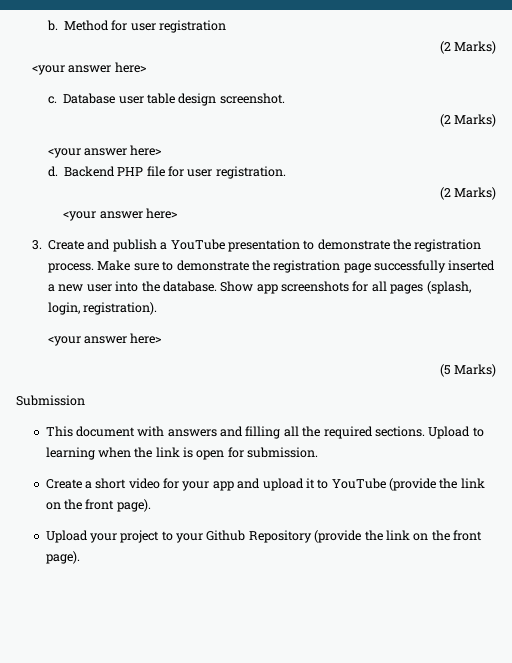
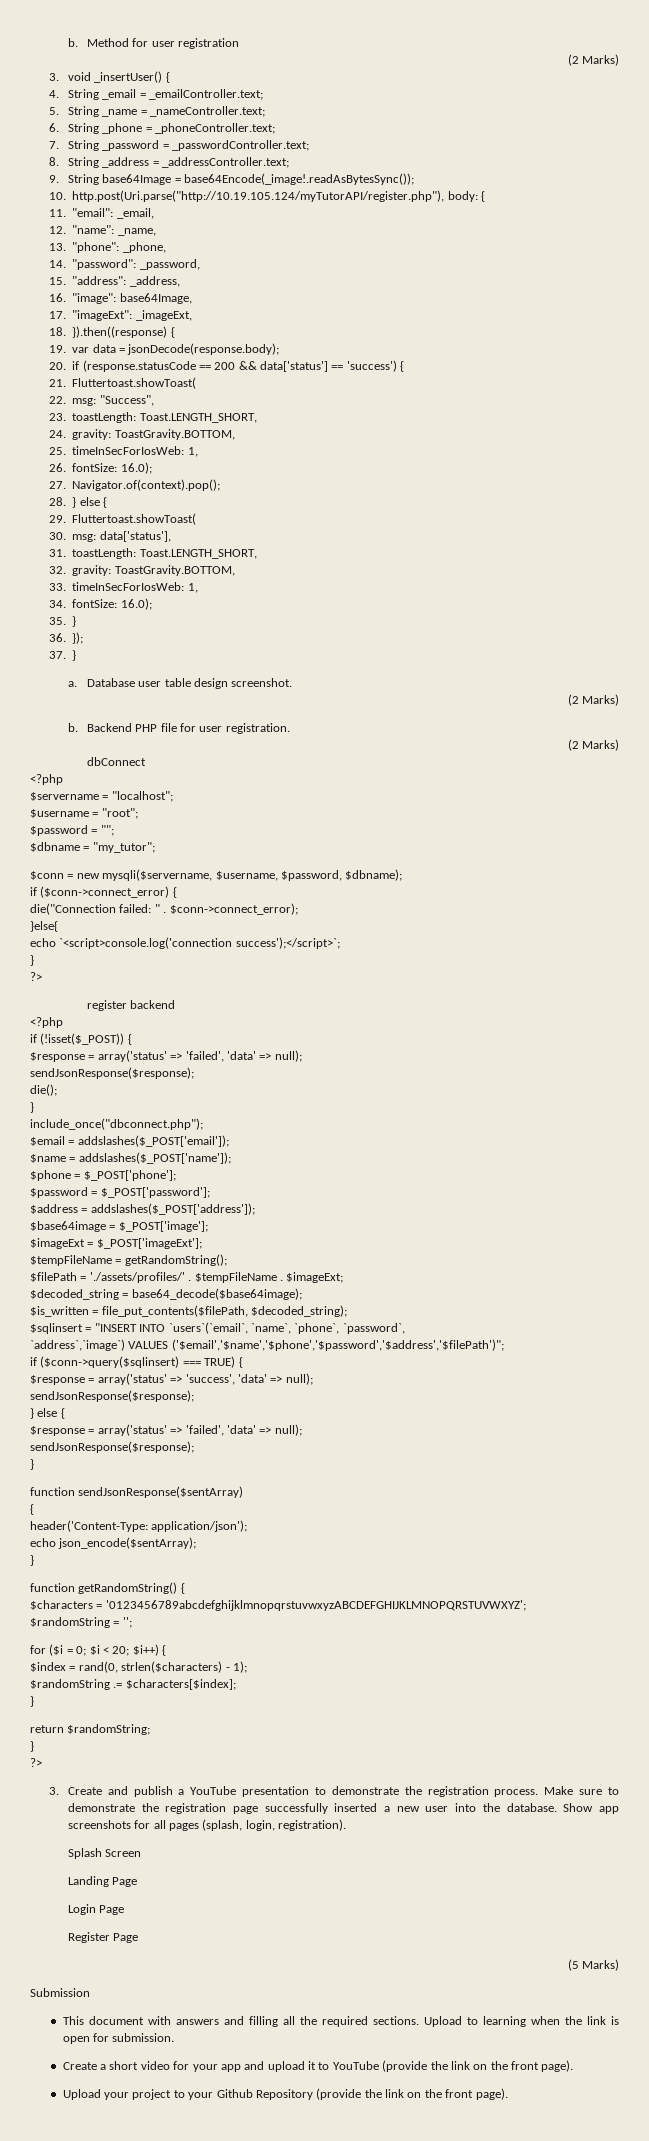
  Method for user registration
  (2 Marks)
- <your answer here>
- c.
+ 3. void _insertUser() {
+ 4. String _email = _emailController.text;
+ 5. String _name = _nameController.text;
+ 6. String _phone = _phoneController.text;
+ 7. String _password = _passwordController.text;
+ 8. String _address = _addressController.text;
+ 9. String base64Image = base64Encode(_image!.readAsBytesSync());
+ 10. http.post(Uri.parse("http://10.19.105.124/myTutorAPI/register.php"), body: {
+ 11. "email": _email,
+ 12. "name": _name,
+ 13. "phone": _phone,
+ 14. "password": _password,
+ 15. "address": _address,
+ 16. "image": base64Image,
+ 17. "imageExt": _imageExt,
+ 18. }).then((response) {
+ 19. var data = jsonDecode(response.body);
+ 20. if (response.statusCode == 200 && data['status'] == 'success') {
+ 21. Fluttertoast.showToast(
+ 22. msg: "Success",
+ 23. toastLength: Toast.LENGTH_SHORT,
+ 24. gravity: ToastGravity.BOTTOM,
+ 25. timeInSecForIosWeb: 1,
+ 26. fontSize: 16.0);
+ 27. Navigator.of(context).pop();
+ 28. } else {
+ 29. Fluttertoast.showToast(
+ 30. msg: data['status'],
+ 31. toastLength: Toast.LENGTH_SHORT,
+ 32. gravity: ToastGravity.BOTTOM,
+ 33. timeInSecForIosWeb: 1,
+ 34. fontSize: 16.0);
+ 35. }
+ 36. });
+ 37. }
+ a.
  Database user table design screenshot.
  (2 Marks)
- <your answer here>
- d.
+ b.
  Backend PHP file for user registration.
  (2 Marks)
- <your answer here>
+ dbConnect
+ <?php
+ $servername = "localhost";
+ $username = "root";
+ $password = "";
+ $dbname = "my_tutor";
+ $conn = new mysqli($servername, $username, $password, $dbname);
+ if ($conn->connect_error) {
+ die("Connection failed: " . $conn->connect_error);
+ }else{
+ echo `<script>console.log('connection success');</script>`;
+ }
+ ?>
+ register backend
+ <?php
+ if (!isset($_POST)) {
+ $response = array('status' => 'failed', 'data' => null);
+ sendJsonResponse($response);
+ die();
+ }
+ include_once("dbconnect.php");
+ $email = addslashes($_POST['email']);
+ $name = addslashes($_POST['name']);
+ $phone = $_POST['phone'];
+ $password = $_POST['password'];
+ $address = addslashes($_POST['address']);
+ $base64image = $_POST['image'];
+ $imageExt = $_POST['imageExt'];
+ $tempFileName = getRandomString();
+ $filePath = './assets/profiles/' . $tempFileName . $imageExt;
+ $decoded_string = base64_decode($base64image);
+ $is_written = file_put_contents($filePath, $decoded_string);
+ $sqlinsert = "INSERT INTO `users`(`email`, `name`, `phone`, `password`,
+ `address`,`image`) VALUES ('$email','$name','$phone','$password','$address','$filePath')";
+ if ($conn->query($sqlinsert) === TRUE) {
+ $response = array('status' => 'success', 'data' => null);
+ sendJsonResponse($response);
+ } else {
+ $response = array('status' => 'failed', 'data' => null);
+ sendJsonResponse($response);
+ }
+ function sendJsonResponse($sentArray)
+ {
+ header('Content-Type: application/json');
+ echo json_encode($sentArray);
+ }
+ function getRandomString() {
+ $characters = '0123456789abcdefghijklmnopqrstuvwxyzABCDEFGHIJKLMNOPQRSTUVWXYZ';
+ $randomString = '';
+ for ($i = 0; $i < 20; $i++) {
+ $index = rand(0, strlen($characters) - 1);
+ $randomString .= $characters[$index];
+ }
+ return $randomString;
+ }
+ ?>
  Show app screenshots for all pages (splash, login, registration).
- <your answer here>
+ Splash Screen
+ Landing Page
+ Login Page
+ Register Page

